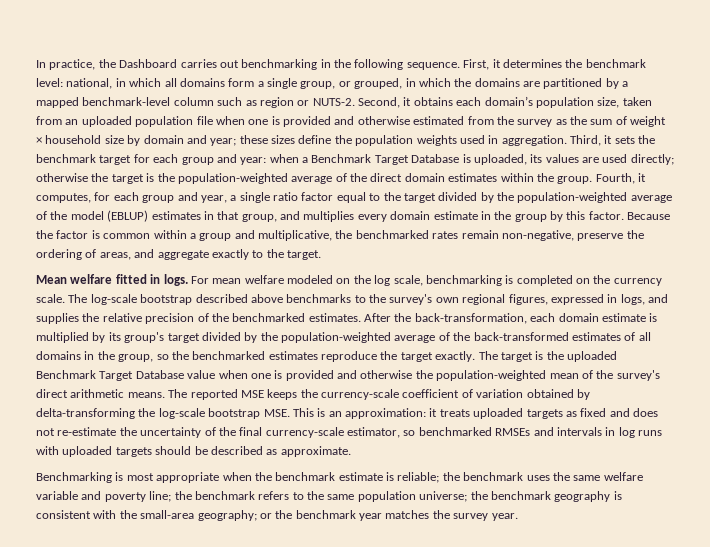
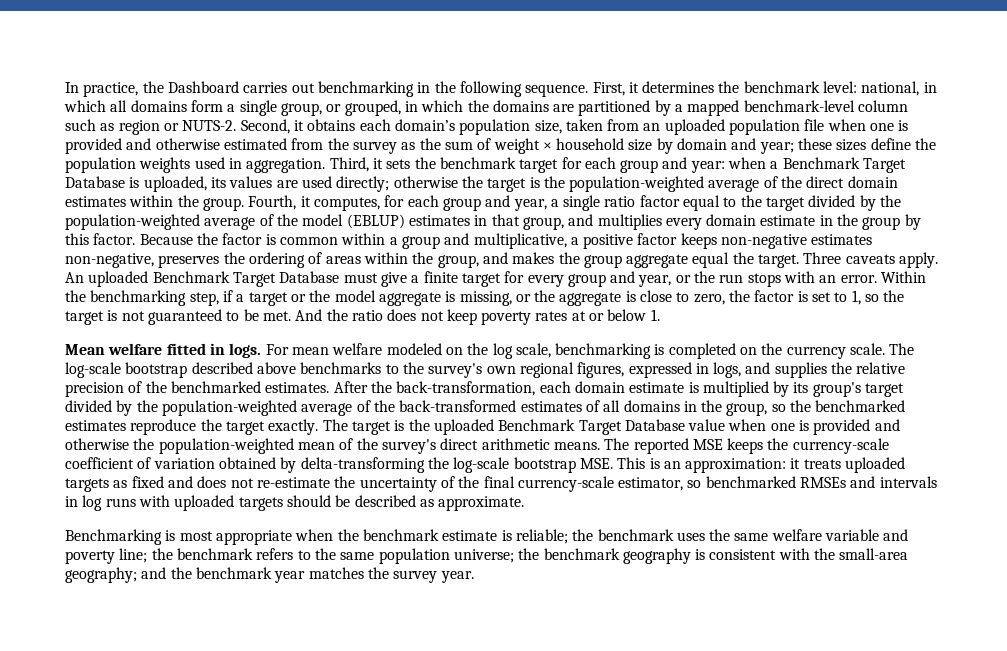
- Because the factor is common within a group and multiplicative, the benchmarked rates remain non-negative, preserve the ordering of areas, and aggregate exactly to the target.
+ Because the factor is common within a group and multiplicative, a positive factor keeps non-negative estimates non-negative, preserves the ordering of areas within the group, and makes the group aggregate equal the target. Three caveats apply. An uploaded Benchmark Target Database must give a finite target for every group and year, or the run stops with an error. Within the benchmarking step, if a target or the model aggregate is missing, or the aggregate is close to zero, the factor is set to 1, so the target is not guaranteed to be met. And the ratio does not keep poverty rates at or below 1.
- Benchmarking is most appropriate when the benchmark estimate is reliable; the benchmark uses the same welfare variable and poverty line; the benchmark refers to the same population universe; the benchmark geography is consistent with the small-area geography; or the benchmark year matches the survey year.
+ Benchmarking is most appropriate when the benchmark estimate is reliable; the benchmark uses the same welfare variable and poverty line; the benchmark refers to the same population universe; the benchmark geography is consistent with the small-area geography; and the benchmark year matches the survey year.

